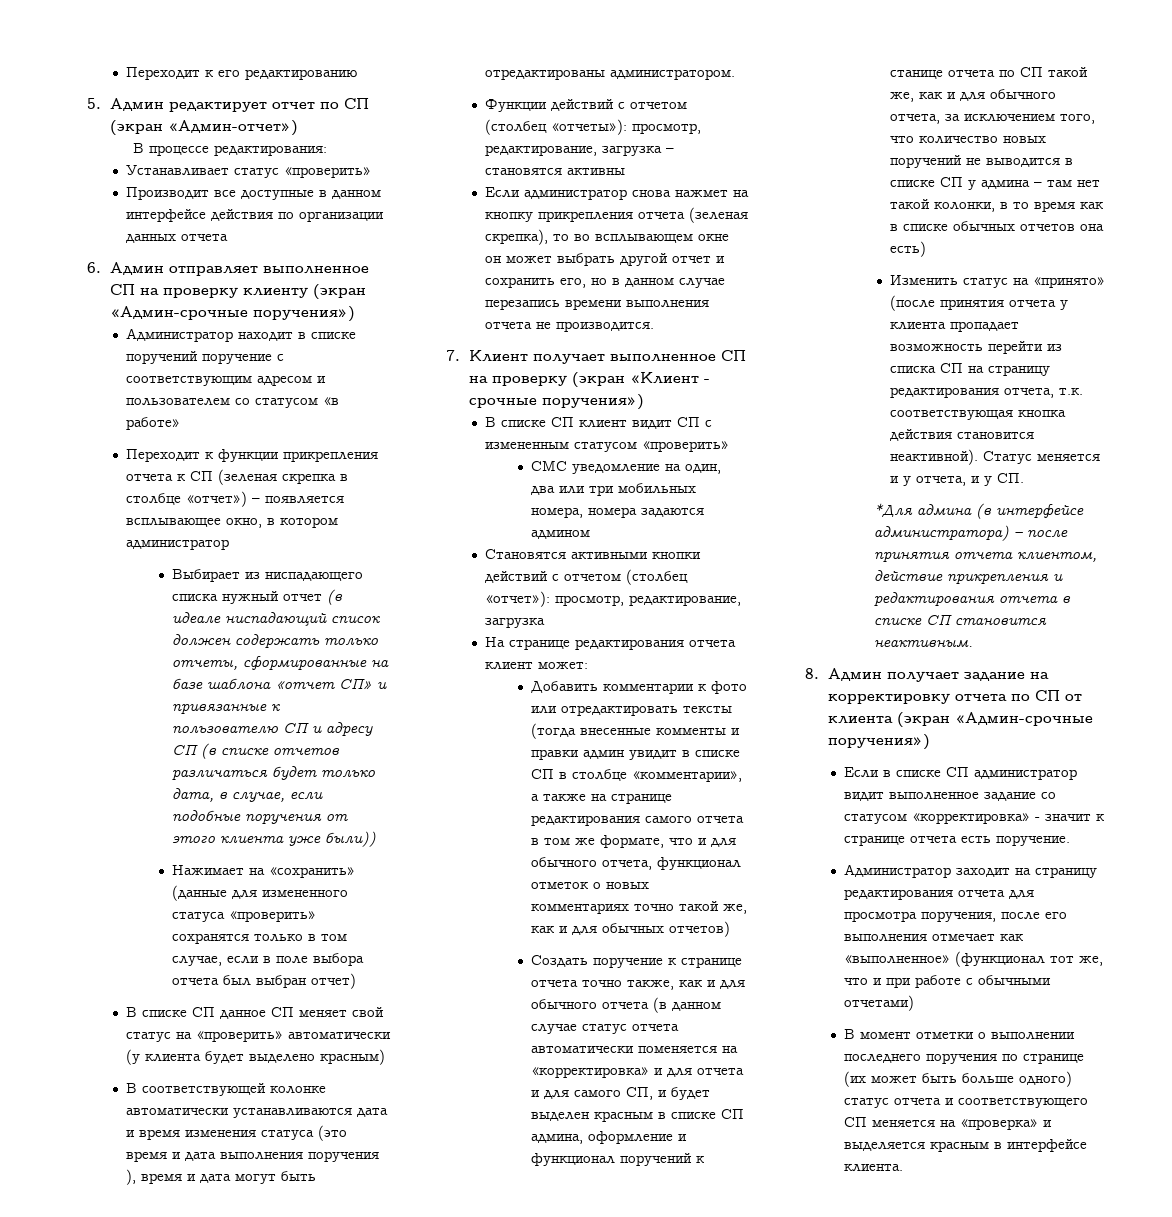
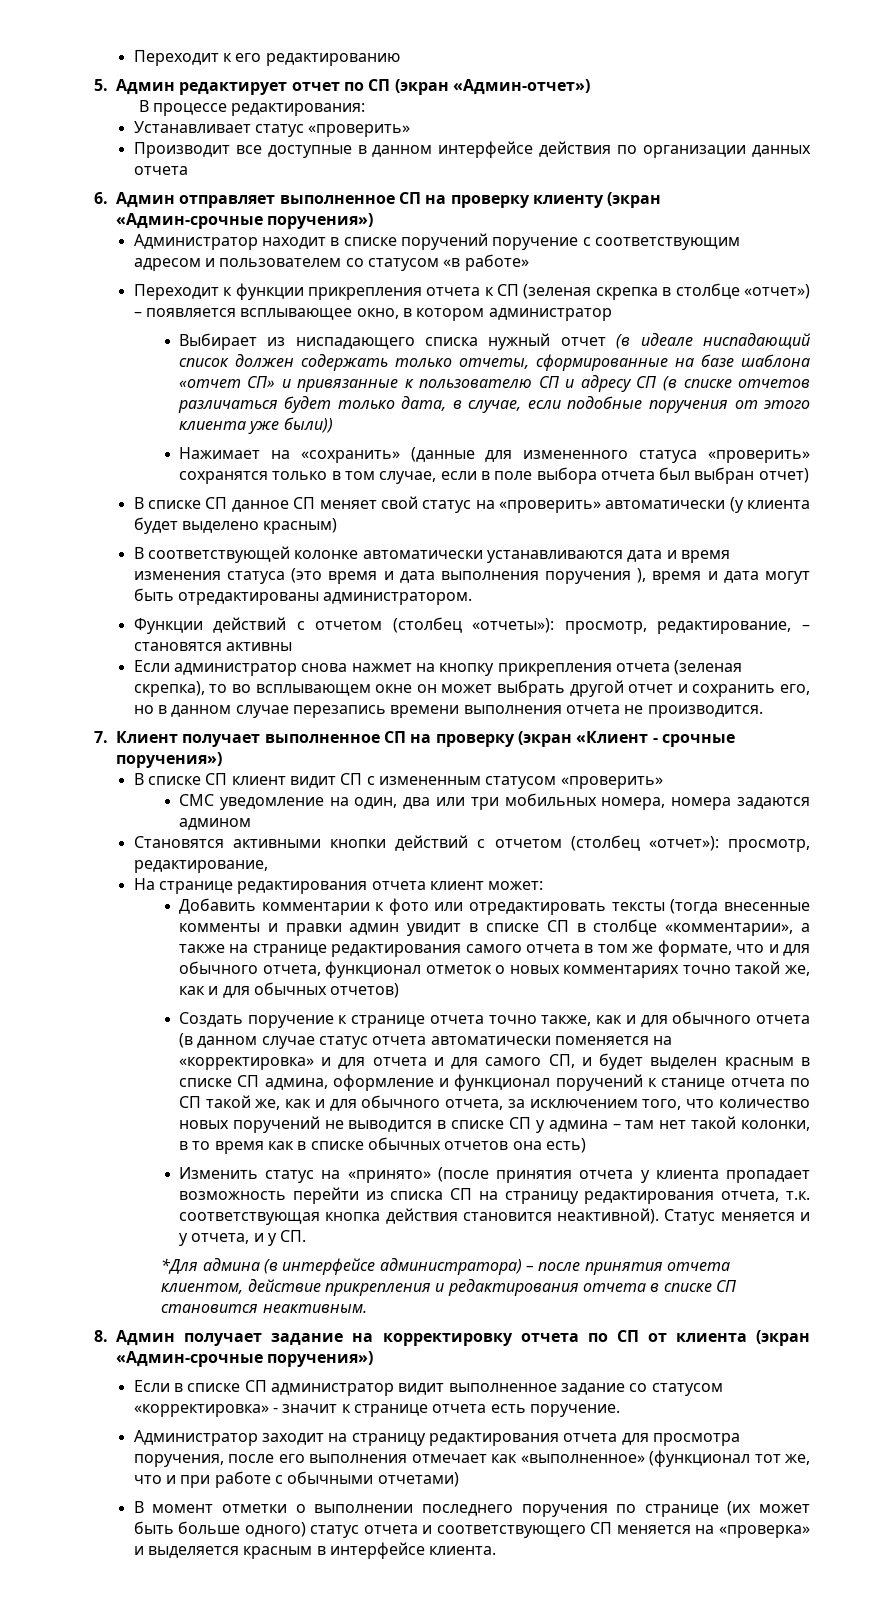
- Функции действий с отчетом (столбец «отчеты»): просмотр, редактирование, загрузка – становятся активны
+ Функции действий с отчетом (столбец «отчеты»): просмотр, редактирование, – становятся активны
- Становятся активными кнопки действий с отчетом (столбец «отчет»): просмотр, редактирование, загрузка
+ Становятся активными кнопки действий с отчетом (столбец «отчет»): просмотр, редактирование,

